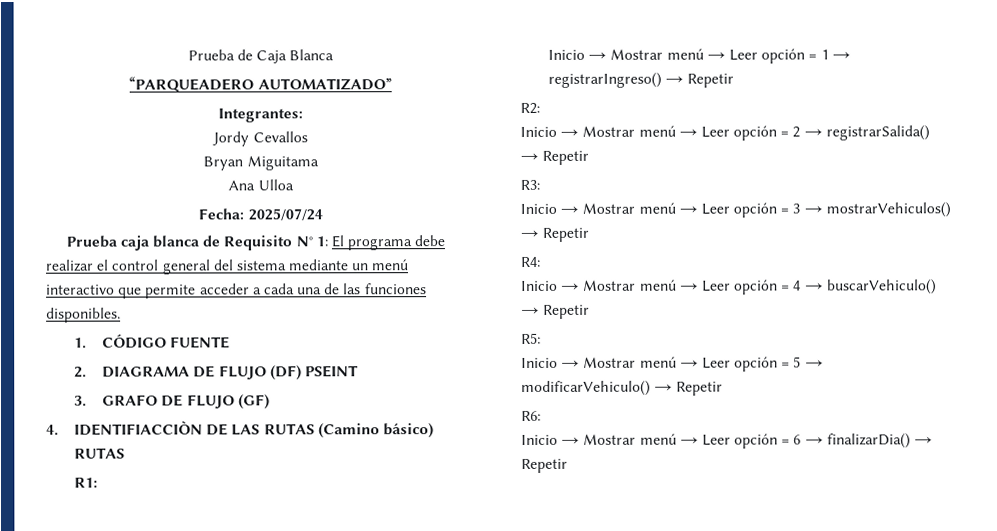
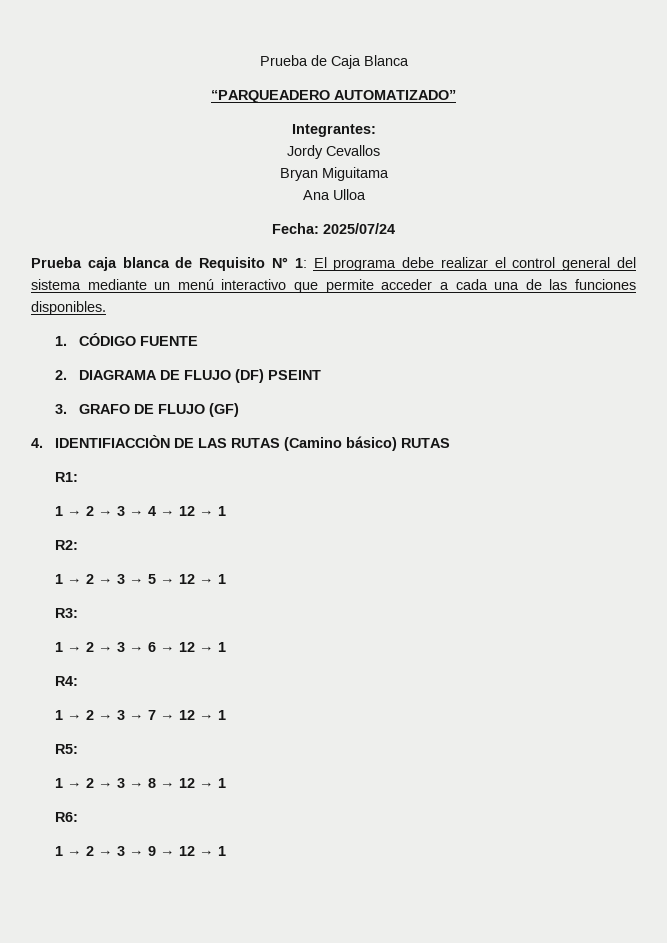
- Inicio → Mostrar menú → Leer opción = 1 → registrarIngreso() → Repetir
+ 1 → 2 → 3 → 4 → 12 → 1
  R2:
- Inicio → Mostrar menú → Leer opción = 2 → registrarSalida() → Repetir
+ 1 → 2 → 3 → 5 → 12 → 1
  R3:
- Inicio → Mostrar menú → Leer opción = 3 → mostrarVehiculos() → Repetir
+ 1 → 2 → 3 → 6 → 12 → 1
  R4:
- Inicio → Mostrar menú → Leer opción = 4 → buscarVehiculo() → Repetir
+ 1 → 2 → 3 → 7 → 12 → 1
  R5:
- Inicio → Mostrar menú → Leer opción = 5 → modificarVehiculo() → Repetir
+ 1 → 2 → 3 → 8 → 12 → 1
  R6:
- Inicio → Mostrar menú → Leer opción = 6 → finalizarDia() → Repetir
+ 1 → 2 → 3 → 9 → 12 → 1

